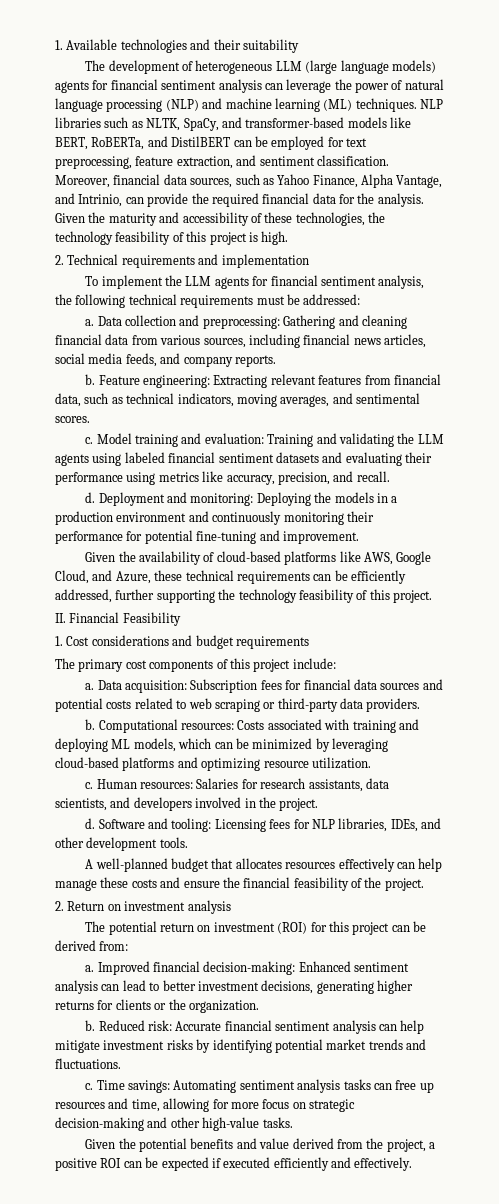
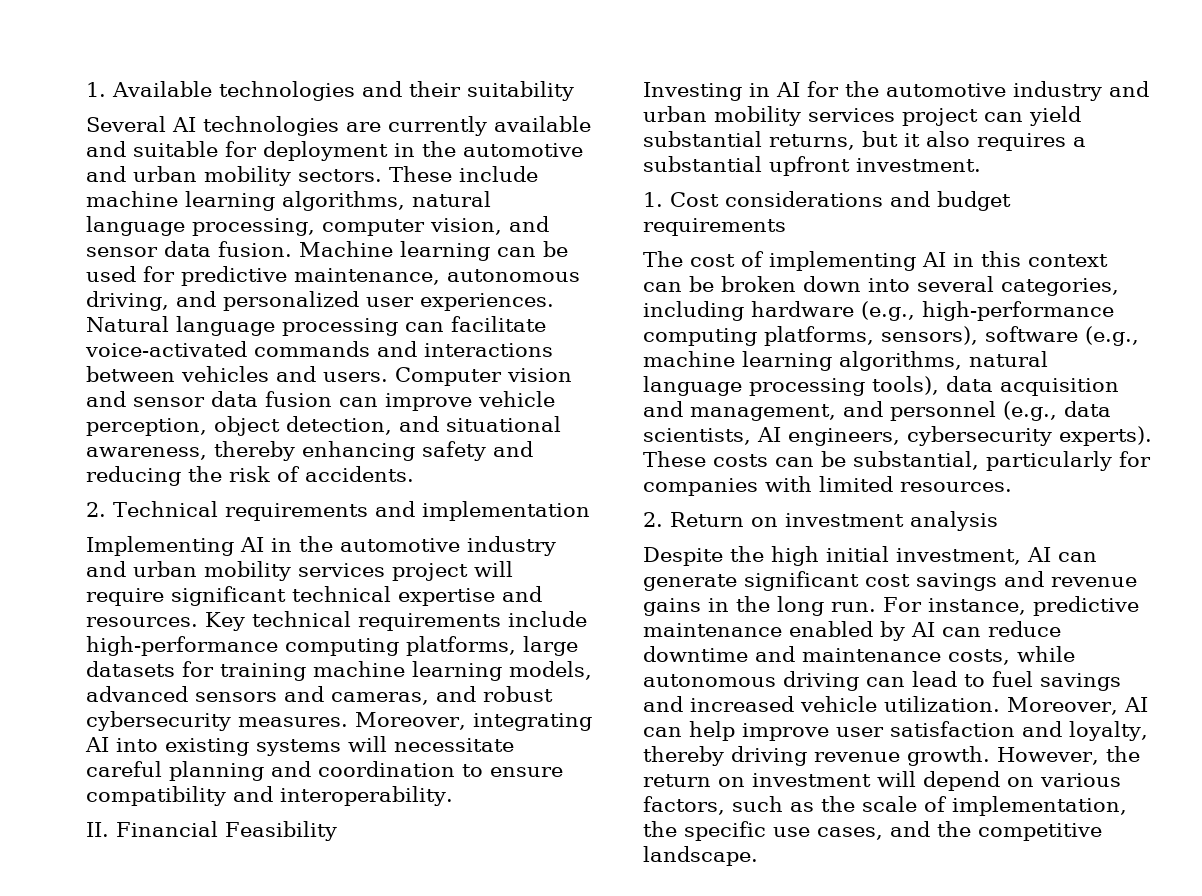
- The development of heterogeneous LLM (large language models) agents for financial sentiment analysis can leverage the power of natural language processing (NLP) and machine learning (ML) techniques. NLP libraries such as NLTK, SpaCy, and transformer-based models like BERT, RoBERTa, and DistilBERT can be employed for text preprocessing, feature extraction, and sentiment classification. Moreover, financial data sources, such as Yahoo Finance, Alpha Vantage, and Intrinio, can provide the required financial data for the analysis. Given the maturity and accessibility of these technologies, the technology feasibility of this project is high.
+ Several AI technologies are currently available and suitable for deployment in the automotive and urban mobility sectors. These include machine learning algorithms, natural language processing, computer vision, and sensor data fusion. Machine learning can be used for predictive maintenance, autonomous driving, and personalized user experiences. Natural language processing can facilitate voice-activated commands and interactions between vehicles and users. Computer vision and sensor data fusion can improve vehicle perception, object detection, and situational awareness, thereby enhancing safety and reducing the risk of accidents.
- To implement the LLM agents for financial sentiment analysis, the following technical requirements must be addressed:
- a. Data collection and preprocessing: Gathering and cleaning financial data from various sources, including financial news articles, social media feeds, and company reports.
- b. Feature engineering: Extracting relevant features from financial data, such as technical indicators, moving averages, and sentimental scores.
- c. Model training and evaluation: Training and validating the LLM agents using labeled financial sentiment datasets and evaluating their performance using metrics like accuracy, precision, and recall.
- d. Deployment and monitoring: Deploying the models in a production environment and continuously monitoring their performance for potential fine-tuning and improvement.
- Given the availability of cloud-based platforms like AWS, Google Cloud, and Azure, these technical requirements can be efficiently addressed, further supporting the technology feasibility of this project.
+ Implementing AI in the automotive industry and urban mobility services project will require significant technical expertise and resources. Key technical requirements include high-performance computing platforms, large datasets for training machine learning models, advanced sensors and cameras, and robust cybersecurity measures. Moreover, integrating AI into existing systems will necessitate careful planning and coordination to ensure compatibility and interoperability.
  II. Financial Feasibility
+ Investing in AI for the automotive industry and urban mobility services project can yield substantial returns, but it also requires a substantial upfront investment.
- The primary cost components of this project include:
- a. Data acquisition: Subscription fees for financial data sources and potential costs related to web scraping or third-party data providers.
- b. Computational resources: Costs associated with training and deploying ML models, which can be minimized by leveraging cloud-based platforms and optimizing resource utilization.
- c. Human resources: Salaries for research assistants, data scientists, and developers involved in the project.
- d. Software and tooling: Licensing fees for NLP libraries, IDEs, and other development tools.
- A well-planned budget that allocates resources effectively can help manage these costs and ensure the financial feasibility of the project.
+ The cost of implementing AI in this context can be broken down into several categories, including hardware (e.g., high-performance computing platforms, sensors), software (e.g., machine learning algorithms, natural language processing tools), data acquisition and management, and personnel (e.g., data scientists, AI engineers, cybersecurity experts). These costs can be substantial, particularly for companies with limited resources.
- The potential return on investment (ROI) for this project can be derived from:
- a. Improved financial decision-making: Enhanced sentiment analysis can lead to better investment decisions, generating higher returns for clients or the organization.
- b. Reduced risk: Accurate financial sentiment analysis can help mitigate investment risks by identifying potential market trends and fluctuations.
- c. Time savings: Automating sentiment analysis tasks can free up resources and time, allowing for more focus on strategic decision-making and other high-value tasks.
- Given the potential benefits and value derived from the project, a positive ROI can be expected if executed efficiently and effectively.
+ Despite the high initial investment, AI can generate significant cost savings and revenue gains in the long run. For instance, predictive maintenance enabled by AI can reduce downtime and maintenance costs, while autonomous driving can lead to fuel savings and increased vehicle utilization. Moreover, AI can help improve user satisfaction and loyalty, thereby driving revenue growth. However, the return on investment will depend on various factors, such as the scale of implementation, the specific use cases, and the competitive landscape.

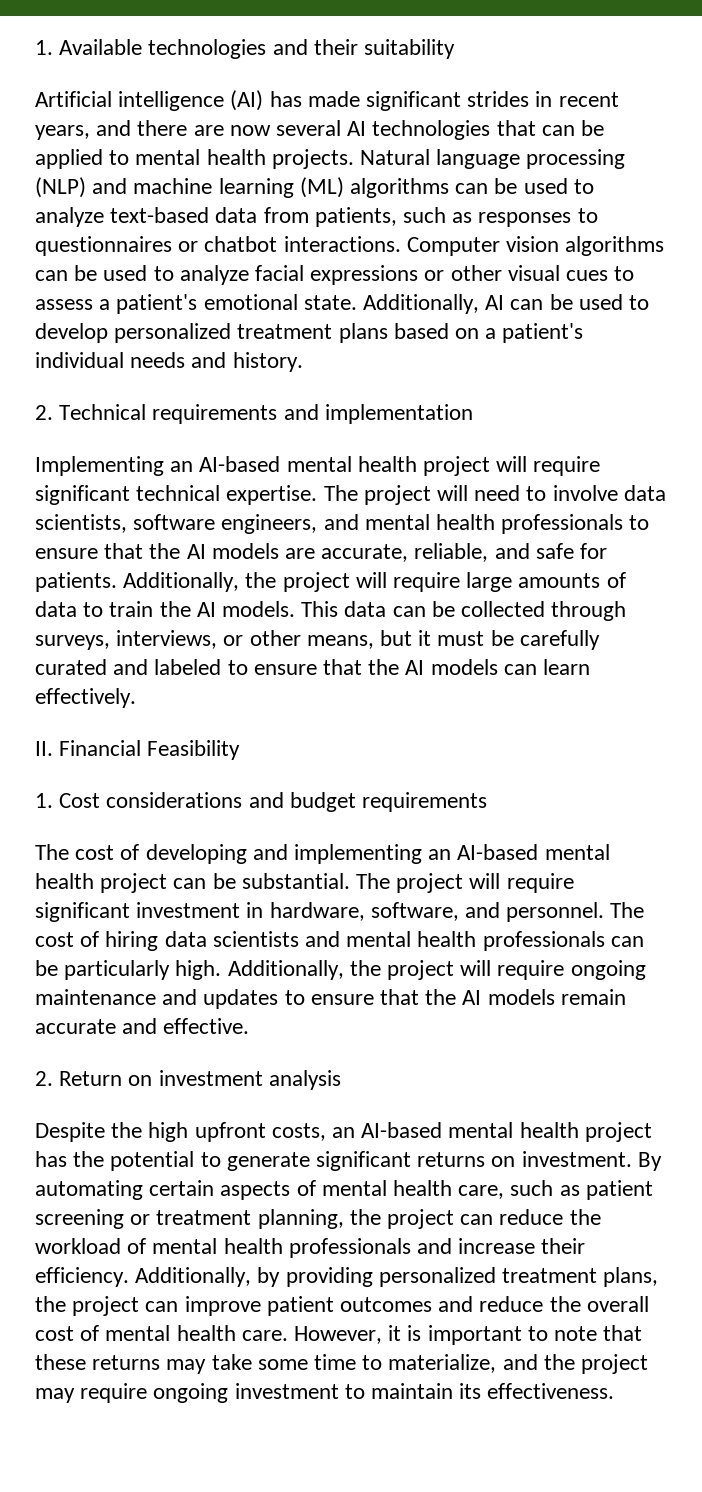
- Several AI technologies are currently available and suitable for deployment in the automotive and urban mobility sectors. These include machine learning algorithms, natural language processing, computer vision, and sensor data fusion. Machine learning can be used for predictive maintenance, autonomous driving, and personalized user experiences. Natural language processing can facilitate voice-activated commands and interactions between vehicles and users. Computer vision and sensor data fusion can improve vehicle perception, object detection, and situational awareness, thereby enhancing safety and reducing the risk of accidents.
+ Artificial intelligence (AI) has made significant strides in recent years, and there are now several AI technologies that can be applied to mental health projects. Natural language processing (NLP) and machine learning (ML) algorithms can be used to analyze text-based data from patients, such as responses to questionnaires or chatbot interactions. Computer vision algorithms can be used to analyze facial expressions or other visual cues to assess a patient's emotional state. Additionally, AI can be used to develop personalized treatment plans based on a patient's individual needs and history.
- Implementing AI in the automotive industry and urban mobility services project will require significant technical expertise and resources. Key technical requirements include high-performance computing platforms, large datasets for training machine learning models, advanced sensors and cameras, and robust cybersecurity measures. Moreover, integrating AI into existing systems will necessitate careful planning and coordination to ensure compatibility and interoperability.
+ Implementing an AI-based mental health project will require significant technical expertise. The project will need to involve data scientists, software engineers, and mental health professionals to ensure that the AI models are accurate, reliable, and safe for patients. Additionally, the project will require large amounts of data to train the AI models. This data can be collected through surveys, interviews, or other means, but it must be carefully curated and labeled to ensure that the AI models can learn effectively.
  II. Financial Feasibility
- Investing in AI for the automotive industry and urban mobility services project can yield substantial returns, but it also requires a substantial upfront investment.
- The cost of implementing AI in this context can be broken down into several categories, including hardware (e.g., high-performance computing platforms, sensors), software (e.g., machine learning algorithms, natural language processing tools), data acquisition and management, and personnel (e.g., data scientists, AI engineers, cybersecurity experts). These costs can be substantial, particularly for companies with limited resources.
+ The cost of developing and implementing an AI-based mental health project can be substantial. The project will require significant investment in hardware, software, and personnel. The cost of hiring data scientists and mental health professionals can be particularly high. Additionally, the project will require ongoing maintenance and updates to ensure that the AI models remain accurate and effective.
- Despite the high initial investment, AI can generate significant cost savings and revenue gains in the long run. For instance, predictive maintenance enabled by AI can reduce downtime and maintenance costs, while autonomous driving can lead to fuel savings and increased vehicle utilization. Moreover, AI can help improve user satisfaction and loyalty, thereby driving revenue growth. However, the return on investment will depend on various factors, such as the scale of implementation, the specific use cases, and the competitive landscape.
+ Despite the high upfront costs, an AI-based mental health project has the potential to generate significant returns on investment. By automating certain aspects of mental health care, such as patient screening or treatment planning, the project can reduce the workload of mental health professionals and increase their efficiency. Additionally, by providing personalized treatment plans, the project can improve patient outcomes and reduce the overall cost of mental health care. However, it is important to note that these returns may take some time to materialize, and the project may require ongoing investment to maintain its effectiveness.

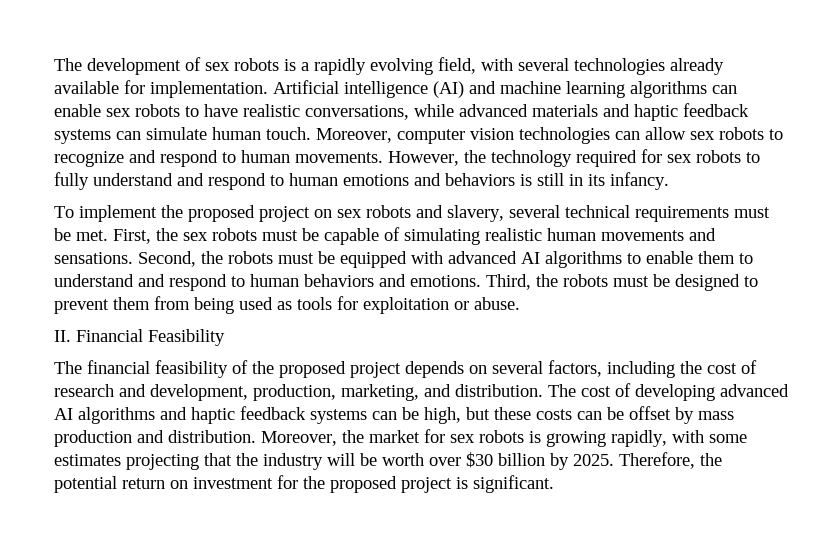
- 1. Available technologies and their suitability
- Artificial intelligence (AI) has made significant strides in recent years, and there are now several AI technologies that can be applied to mental health projects. Natural language processing (NLP) and machine learning (ML) algorithms can be used to analyze text-based data from patients, such as responses to questionnaires or chatbot interactions. Computer vision algorithms can be used to analyze facial expressions or other visual cues to assess a patient's emotional state. Additionally, AI can be used to develop personalized treatment plans based on a patient's individual needs and history.
- 2. Technical requirements and implementation
- Implementing an AI-based mental health project will require significant technical expertise. The project will need to involve data scientists, software engineers, and mental health professionals to ensure that the AI models are accurate, reliable, and safe for patients. Additionally, the project will require large amounts of data to train the AI models. This data can be collected through surveys, interviews, or other means, but it must be carefully curated and labeled to ensure that the AI models can learn effectively.
+ The development of sex robots is a rapidly evolving field, with several technologies already available for implementation. Artificial intelligence (AI) and machine learning algorithms can enable sex robots to have realistic conversations, while advanced materials and haptic feedback systems can simulate human touch. Moreover, computer vision technologies can allow sex robots to recognize and respond to human movements. However, the technology required for sex robots to fully understand and respond to human emotions and behaviors is still in its infancy.
+ To implement the proposed project on sex robots and slavery, several technical requirements must be met. First, the sex robots must be capable of simulating realistic human movements and sensations. Second, the robots must be equipped with advanced AI algorithms to enable them to understand and respond to human behaviors and emotions. Third, the robots must be designed to prevent them from being used as tools for exploitation or abuse.
  II. Financial Feasibility
- 1. Cost considerations and budget requirements
- The cost of developing and implementing an AI-based mental health project can be substantial. The project will require significant investment in hardware, software, and personnel. The cost of hiring data scientists and mental health professionals can be particularly high. Additionally, the project will require ongoing maintenance and updates to ensure that the AI models remain accurate and effective.
- 2. Return on investment analysis
- Despite the high upfront costs, an AI-based mental health project has the potential to generate significant returns on investment. By automating certain aspects of mental health care, such as patient screening or treatment planning, the project can reduce the workload of mental health professionals and increase their efficiency. Additionally, by providing personalized treatment plans, the project can improve patient outcomes and reduce the overall cost of mental health care. However, it is important to note that these returns may take some time to materialize, and the project may require ongoing investment to maintain its effectiveness.
+ The financial feasibility of the proposed project depends on several factors, including the cost of research and development, production, marketing, and distribution. The cost of developing advanced AI algorithms and haptic feedback systems can be high, but these costs can be offset by mass production and distribution. Moreover, the market for sex robots is growing rapidly, with some estimates projecting that the industry will be worth over $30 billion by 2025. Therefore, the potential return on investment for the proposed project is significant.

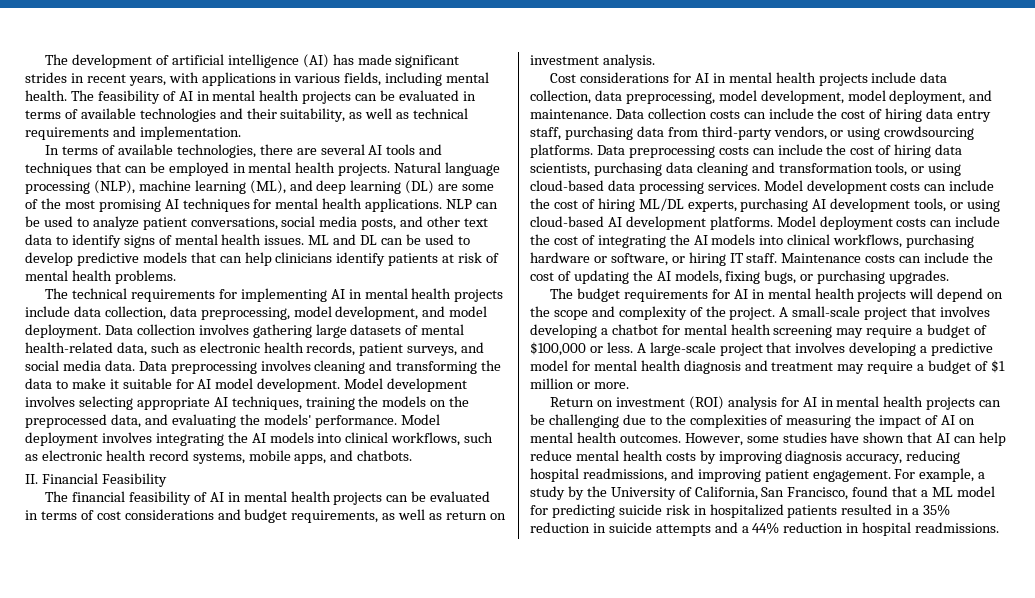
- The development of sex robots is a rapidly evolving field, with several technologies already available for implementation. Artificial intelligence (AI) and machine learning algorithms can enable sex robots to have realistic conversations, while advanced materials and haptic feedback systems can simulate human touch. Moreover, computer vision technologies can allow sex robots to recognize and respond to human movements. However, the technology required for sex robots to fully understand and respond to human emotions and behaviors is still in its infancy.
- To implement the proposed project on sex robots and slavery, several technical requirements must be met. First, the sex robots must be capable of simulating realistic human movements and sensations. Second, the robots must be equipped with advanced AI algorithms to enable them to understand and respond to human behaviors and emotions. Third, the robots must be designed to prevent them from being used as tools for exploitation or abuse.
+ The development of artificial intelligence (AI) has made significant strides in recent years, with applications in various fields, including mental health. The feasibility of AI in mental health projects can be evaluated in terms of available technologies and their suitability, as well as technical requirements and implementation.
+ In terms of available technologies, there are several AI tools and techniques that can be employed in mental health projects. Natural language processing (NLP), machine learning (ML), and deep learning (DL) are some of the most promising AI techniques for mental health applications. NLP can be used to analyze patient conversations, social media posts, and other text data to identify signs of mental health issues. ML and DL can be used to develop predictive models that can help clinicians identify patients at risk of mental health problems.
+ The technical requirements for implementing AI in mental health projects include data collection, data preprocessing, model development, and model deployment. Data collection involves gathering large datasets of mental health-related data, such as electronic health records, patient surveys, and social media data. Data preprocessing involves cleaning and transforming the data to make it suitable for AI model development. Model development involves selecting appropriate AI techniques, training the models on the preprocessed data, and evaluating the models' performance. Model deployment involves integrating the AI models into clinical workflows, such as electronic health record systems, mobile apps, and chatbots.
- The financial feasibility of the proposed project depends on several factors, including the cost of research and development, production, marketing, and distribution. The cost of developing advanced AI algorithms and haptic feedback systems can be high, but these costs can be offset by mass production and distribution. Moreover, the market for sex robots is growing rapidly, with some estimates projecting that the industry will be worth over $30 billion by 2025. Therefore, the potential return on investment for the proposed project is significant.
+ The financial feasibility of AI in mental health projects can be evaluated in terms of cost considerations and budget requirements, as well as return on investment analysis.
+ Cost considerations for AI in mental health projects include data collection, data preprocessing, model development, model deployment, and maintenance. Data collection costs can include the cost of hiring data entry staff, purchasing data from third-party vendors, or using crowdsourcing platforms. Data preprocessing costs can include the cost of hiring data scientists, purchasing data cleaning and transformation tools, or using cloud-based data processing services. Model development costs can include the cost of hiring ML/DL experts, purchasing AI development tools, or using cloud-based AI development platforms. Model deployment costs can include the cost of integrating the AI models into clinical workflows, purchasing hardware or software, or hiring IT staff. Maintenance costs can include the cost of updating the AI models, fixing bugs, or purchasing upgrades.
+ The budget requirements for AI in mental health projects will depend on the scope and complexity of the project. A small-scale project that involves developing a chatbot for mental health screening may require a budget of $100,000 or less. A large-scale project that involves developing a predictive model for mental health diagnosis and treatment may require a budget of $1 million or more.
+ Return on investment (ROI) analysis for AI in mental health projects can be challenging due to the complexities of measuring the impact of AI on mental health outcomes. However, some studies have shown that AI can help reduce mental health costs by improving diagnosis accuracy, reducing hospital readmissions, and improving patient engagement. For example, a study by the University of California, San Francisco, found that a ML model for predicting suicide risk in hospitalized patients resulted in a 35% reduction in suicide attempts and a 44% reduction in hospital readmissions.

